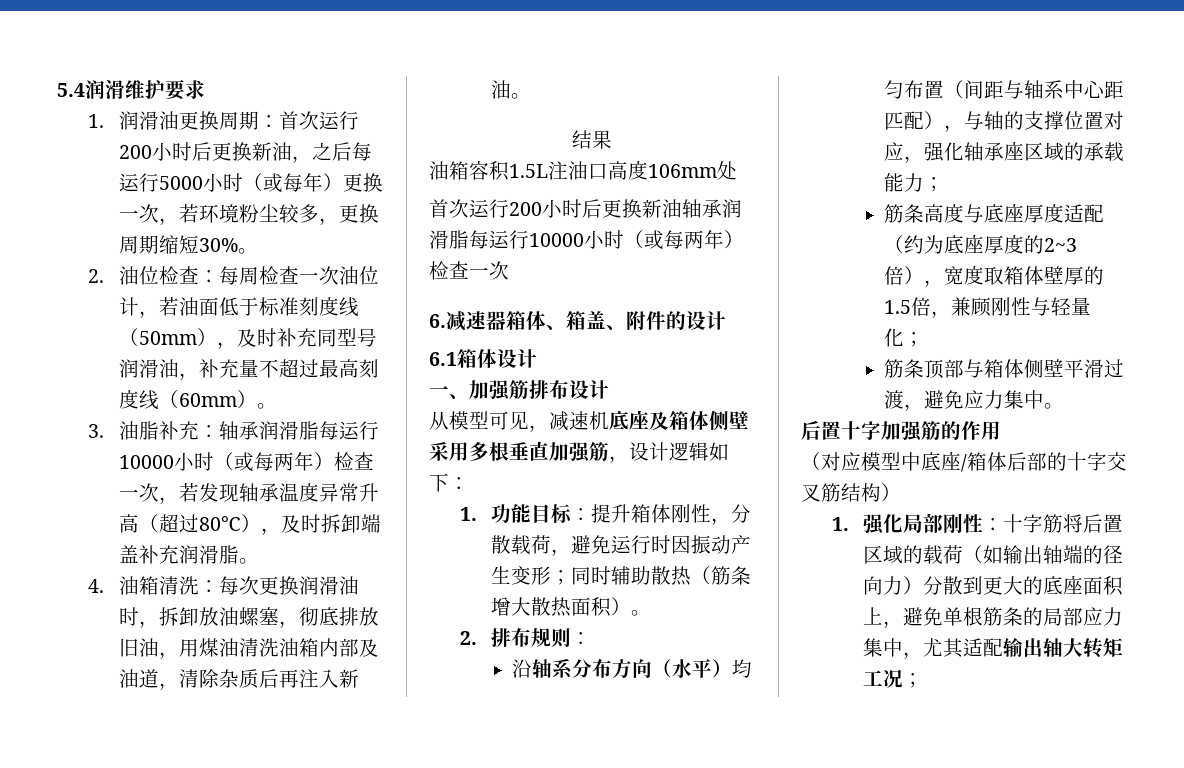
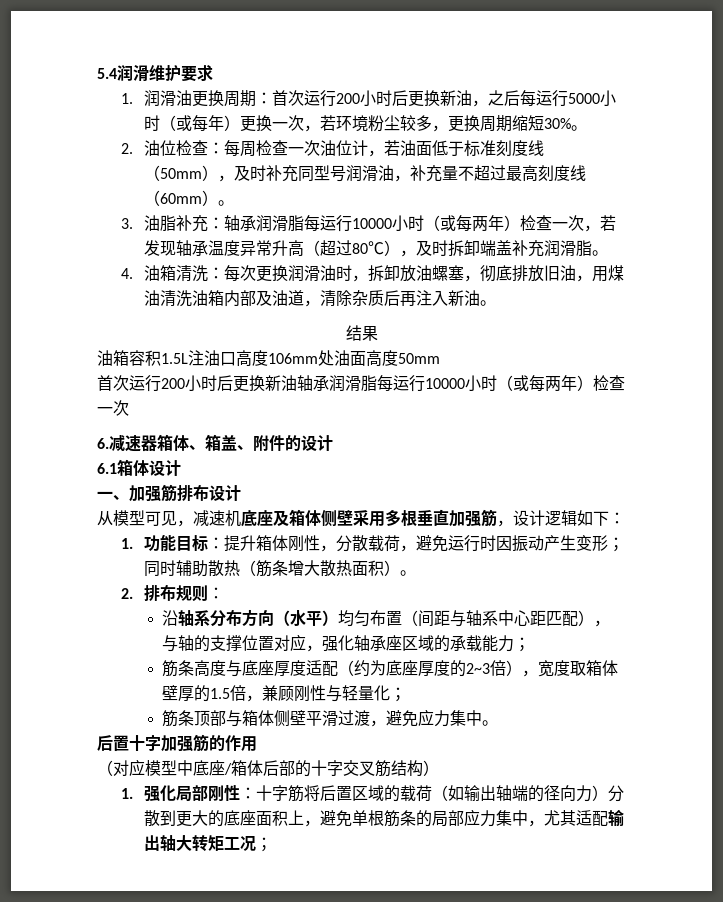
- 油箱容积1.5L注油口高度106mm处
+ 油箱容积1.5L注油口高度106mm处油面高度50mm

